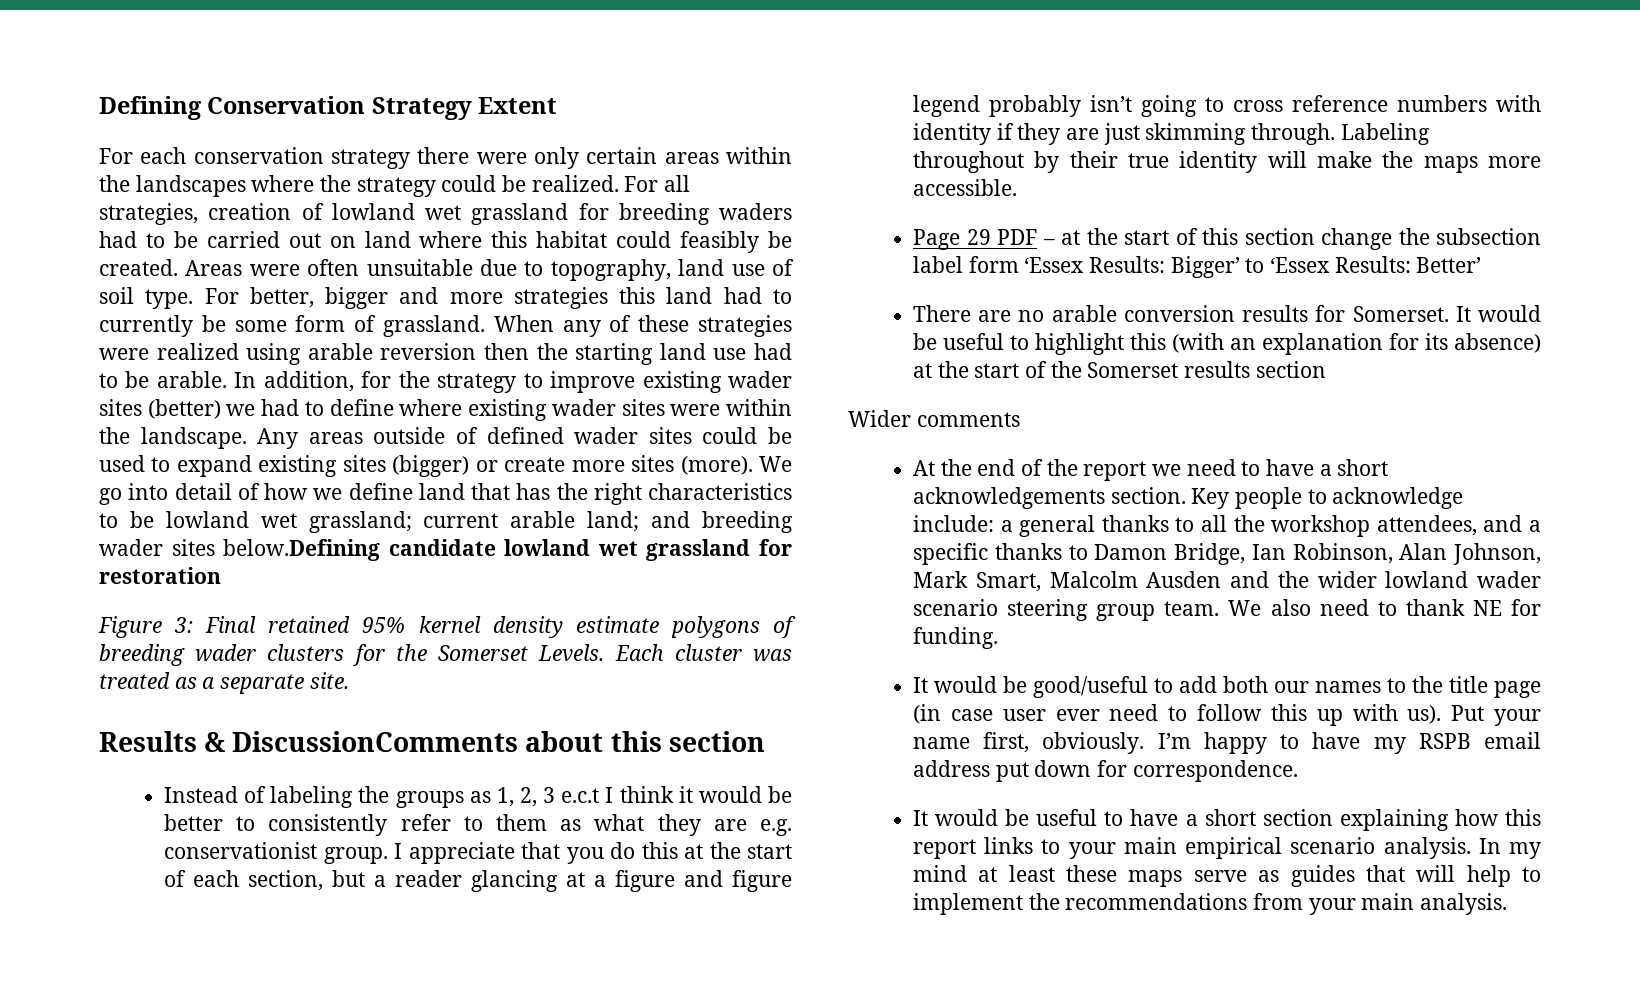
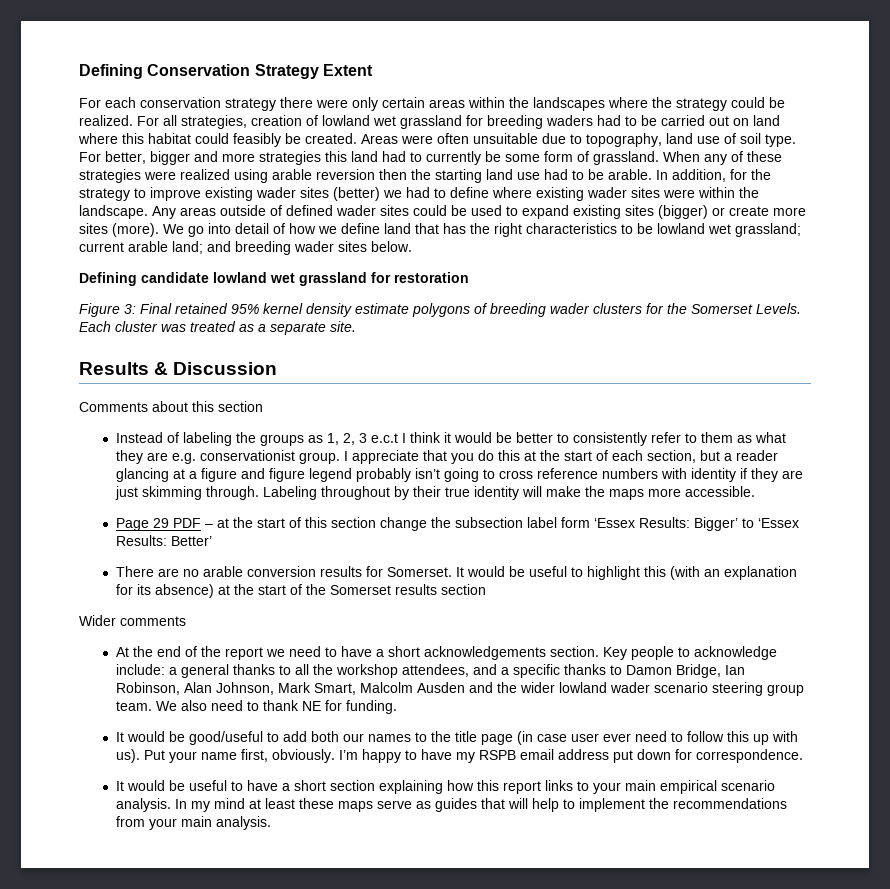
- We go into detail of how we define land that has the right characteristics to be lowland wet grassland; current arable land; and breeding wader sites below.Defining candidate lowland wet grassland for restoration
+ We go into detail of how we define land that has the right characteristics to be lowland wet grassland; current arable land; and breeding wader sites below.
+ Defining candidate lowland wet grassland for restoration
- Results & DiscussionComments about this section
+ Results & Discussion
+ Comments about this section

